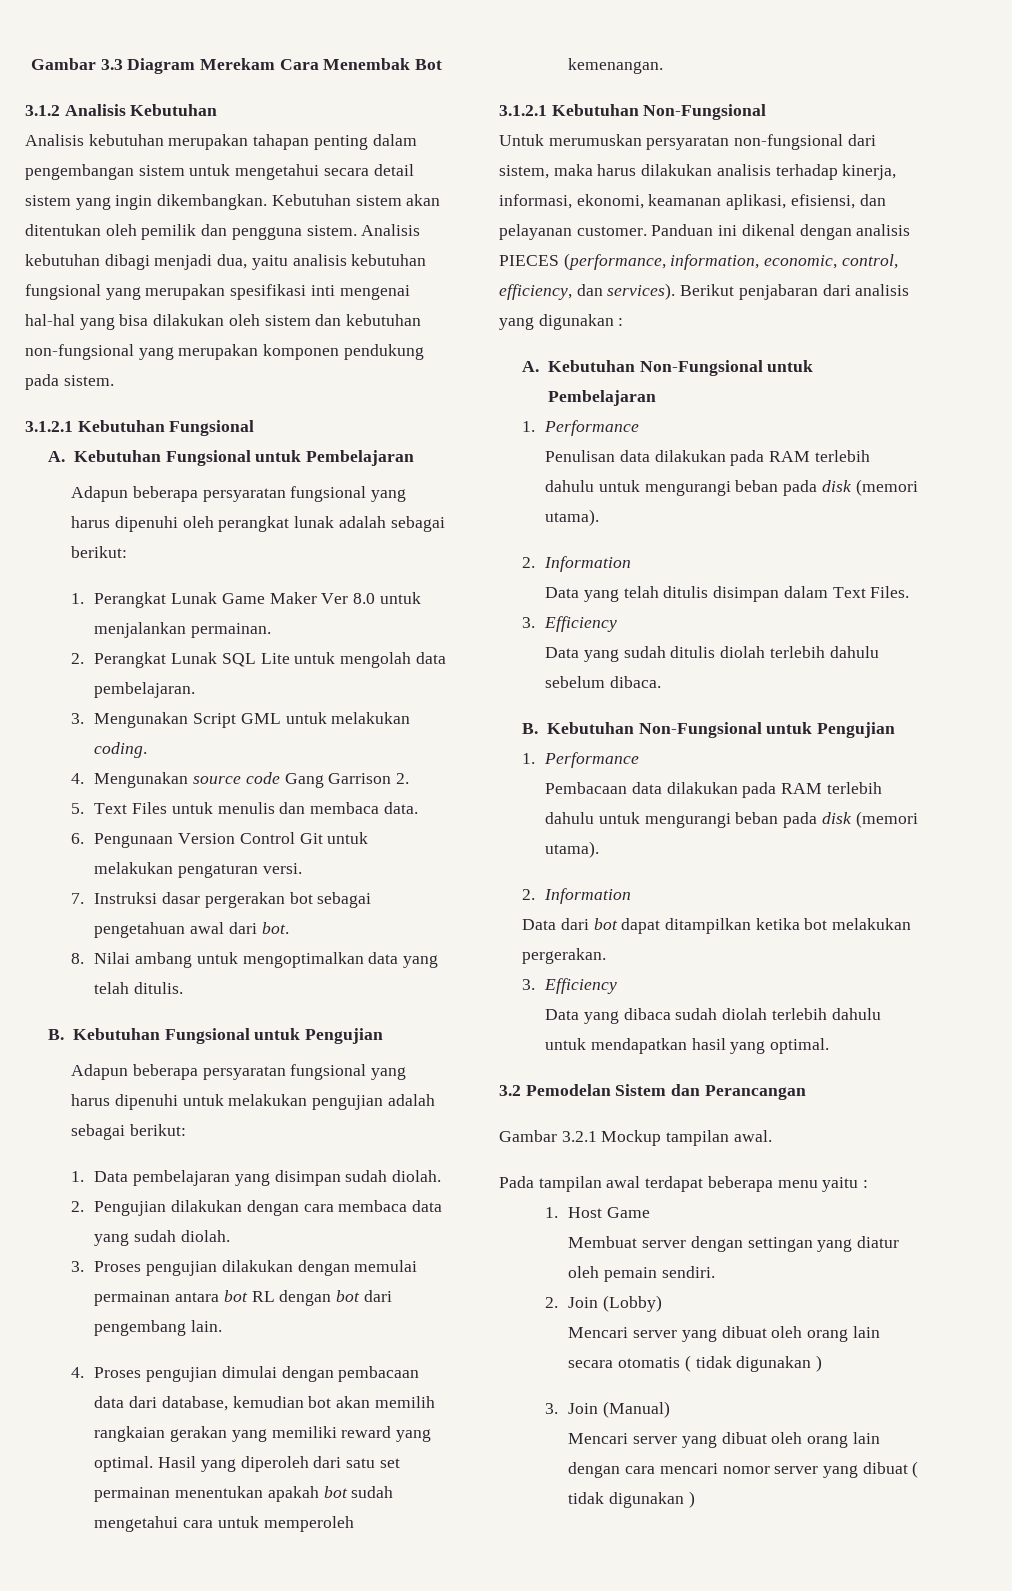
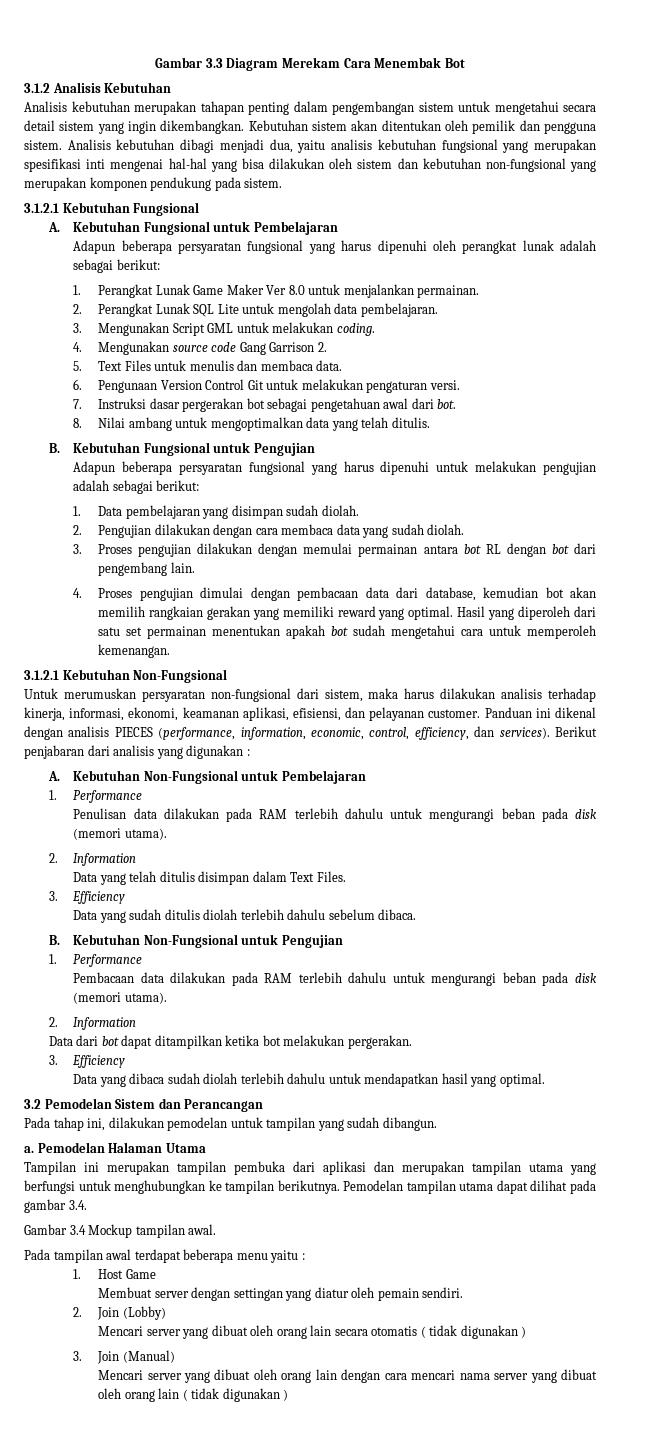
- Gambar 3.2.1 Mockup tampilan awal.
+ Pada tahap ini, dilakukan pemodelan untuk tampilan yang sudah dibangun.
+ a. Pemodelan Halaman Utama
+ Tampilan ini merupakan tampilan pembuka dari aplikasi dan merupakan tampilan utama yang berfungsi untuk menghubungkan ke tampilan berikutnya. Pemodelan tampilan utama dapat dilihat pada gambar 3.4.
+ Gambar 3.4 Mockup tampilan awal.
- Mencari server yang dibuat oleh orang lain dengan cara mencari nomor server yang dibuat ( tidak digunakan )
+ Mencari server yang dibuat oleh orang lain dengan cara mencari nama server yang dibuat oleh orang lain ( tidak digunakan )

